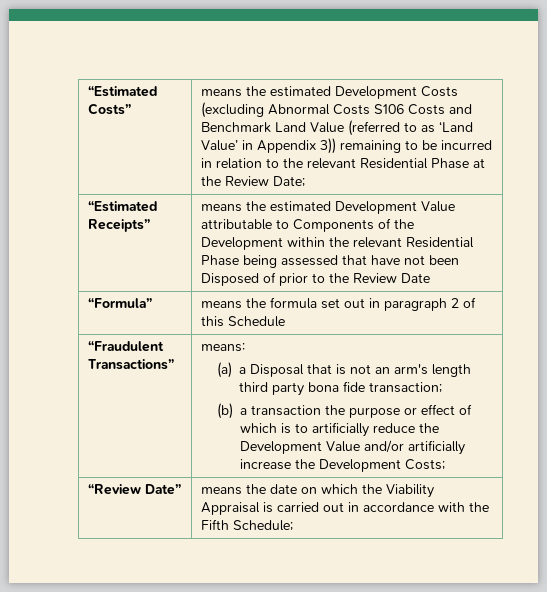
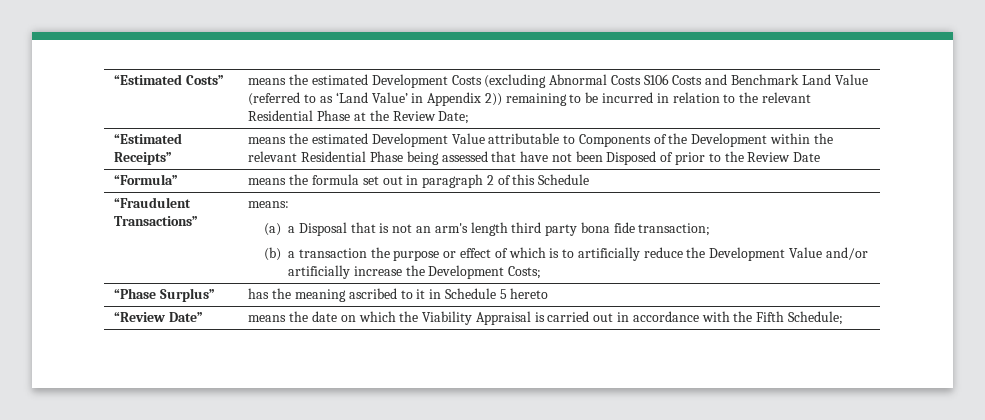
- “Estimated Costs” | means the estimated Development Costs (excluding Abnormal Costs S106 Costs and Benchmark Land Value (referred to as ‘Land Value’ in Appendix 3)) remaining to be incurred in relation to the relevant Residential Phase at the Review Date;
+ “Estimated Costs” | means the estimated Development Costs (excluding Abnormal Costs S106 Costs and Benchmark Land Value (referred to as ‘Land Value’ in Appendix 2)) remaining to be incurred in relation to the relevant Residential Phase at the Review Date;
+ “Phase Surplus” | has the meaning ascribed to it in Schedule 5 hereto

